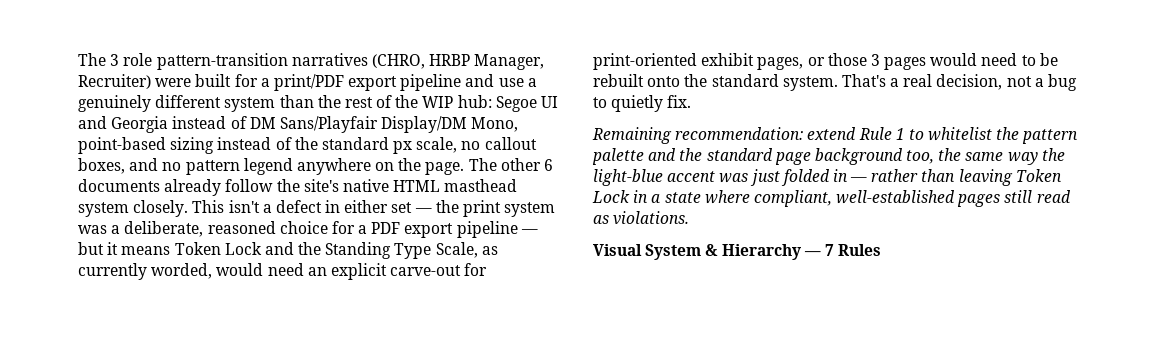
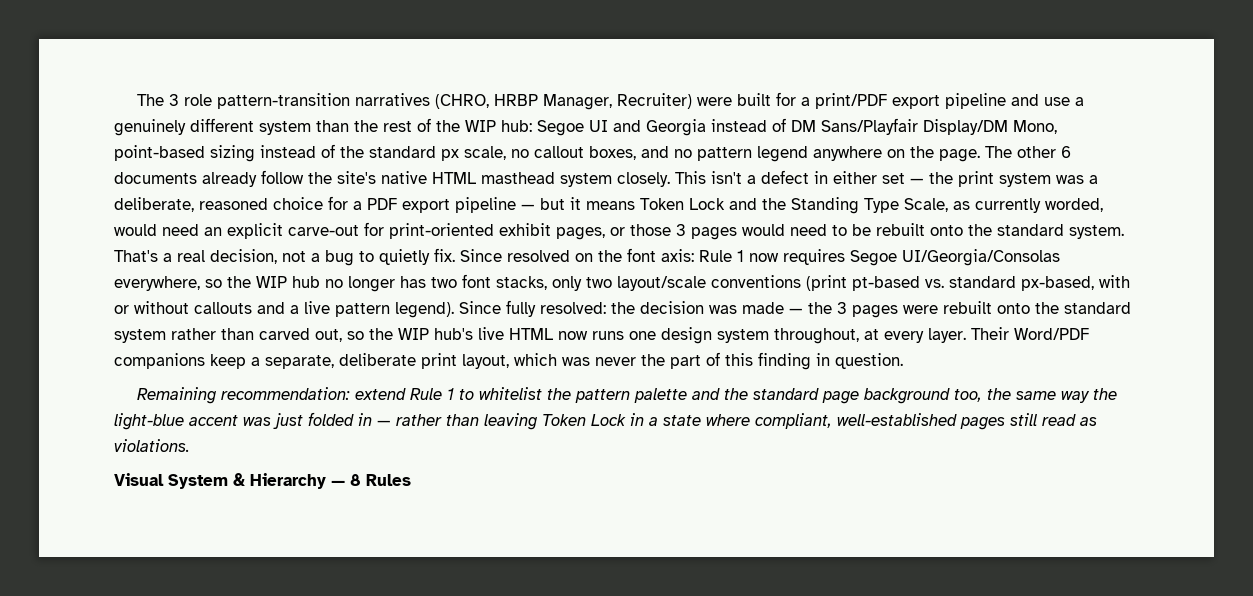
+ Since resolved on the font axis: Rule 1 now requires Segoe UI/Georgia/Consolas everywhere, so the WIP hub no longer has two font stacks, only two layout/scale conventions (print pt-based vs. standard px-based, with or without callouts and a live pattern legend). Since fully resolved: the decision was made — the 3 pages were rebuilt onto the standard system rather than carved out, so the WIP hub's live HTML now runs one design system throughout, at every layer. Their Word/PDF companions keep a separate, deliberate print layout, which was never the part of this finding in question.
- Visual System & Hierarchy — 7 Rules
+ Visual System & Hierarchy — 8 Rules

